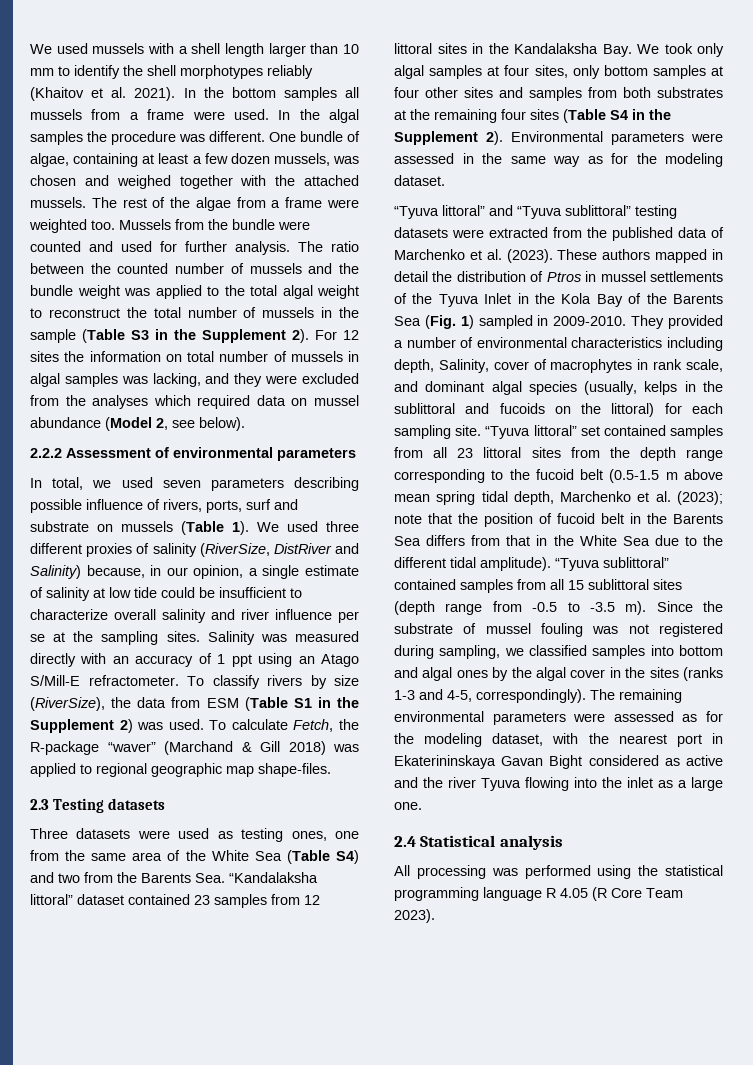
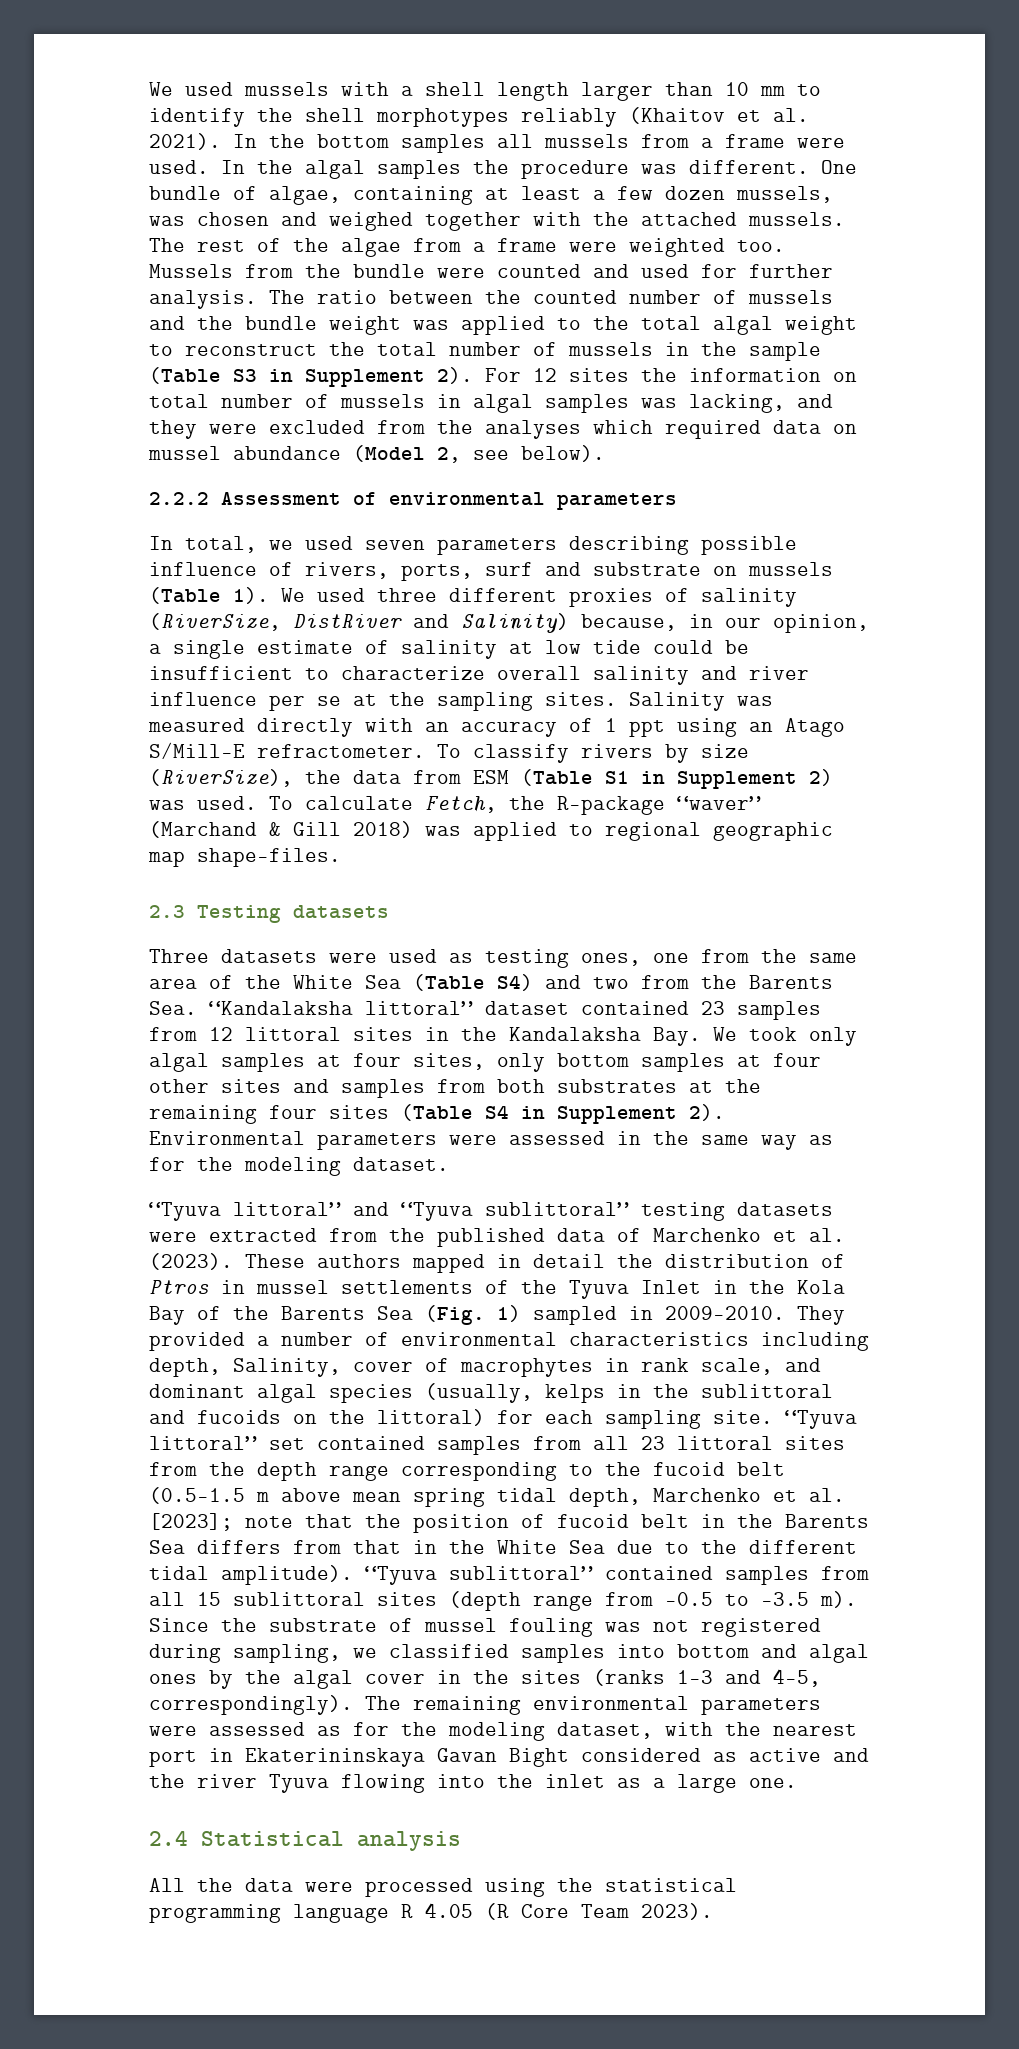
- The ratio between the counted number of mussels and the bundle weight was applied to the total algal weight to reconstruct the total number of mussels in the sample (Table S3 in the Supplement 2).
+ The ratio between the counted number of mussels and the bundle weight was applied to the total algal weight to reconstruct the total number of mussels in the sample (Table S3 in Supplement 2).
- To classify rivers by size (RiverSize), the data from ESM (Table S1 in the Supplement 2) was used.
+ To classify rivers by size (RiverSize), the data from ESM (Table S1 in Supplement 2) was used.
- Three datasets were used as testing ones, one from the same area of the White Sea (Table S4) and two from the Barents Sea. “Kandalaksha littoral” dataset contained 23 samples from 12 littoral sites in the Kandalaksha Bay. We took only algal samples at four sites, only bottom samples at four other sites and samples from both substrates at the remaining four sites (Table S4 in the Supplement 2).
+ Three datasets were used as testing ones, one from the same area of the White Sea (Table S4) and two from the Barents Sea. “Kandalaksha littoral” dataset contained 23 samples from 12 littoral sites in the Kandalaksha Bay. We took only algal samples at four sites, only bottom samples at four other sites and samples from both substrates at the remaining four sites (Table S4 in Supplement 2).
- “Tyuva littoral” set contained samples from all 23 littoral sites from the depth range corresponding to the fucoid belt (0.5-1.5 m above mean spring tidal depth, Marchenko et al. (2023); note that the position of fucoid belt in the Barents Sea differs from that in the White Sea due to the different tidal amplitude).
+ “Tyuva littoral” set contained samples from all 23 littoral sites from the depth range corresponding to the fucoid belt (0.5-1.5 m above mean spring tidal depth, Marchenko et al. [2023]; note that the position of fucoid belt in the Barents Sea differs from that in the White Sea due to the different tidal amplitude).
- All processing was performed using the statistical programming language R 4.05 (R Core Team 2023).
+ All the data were processed using the statistical programming language R 4.05 (R Core Team 2023).

